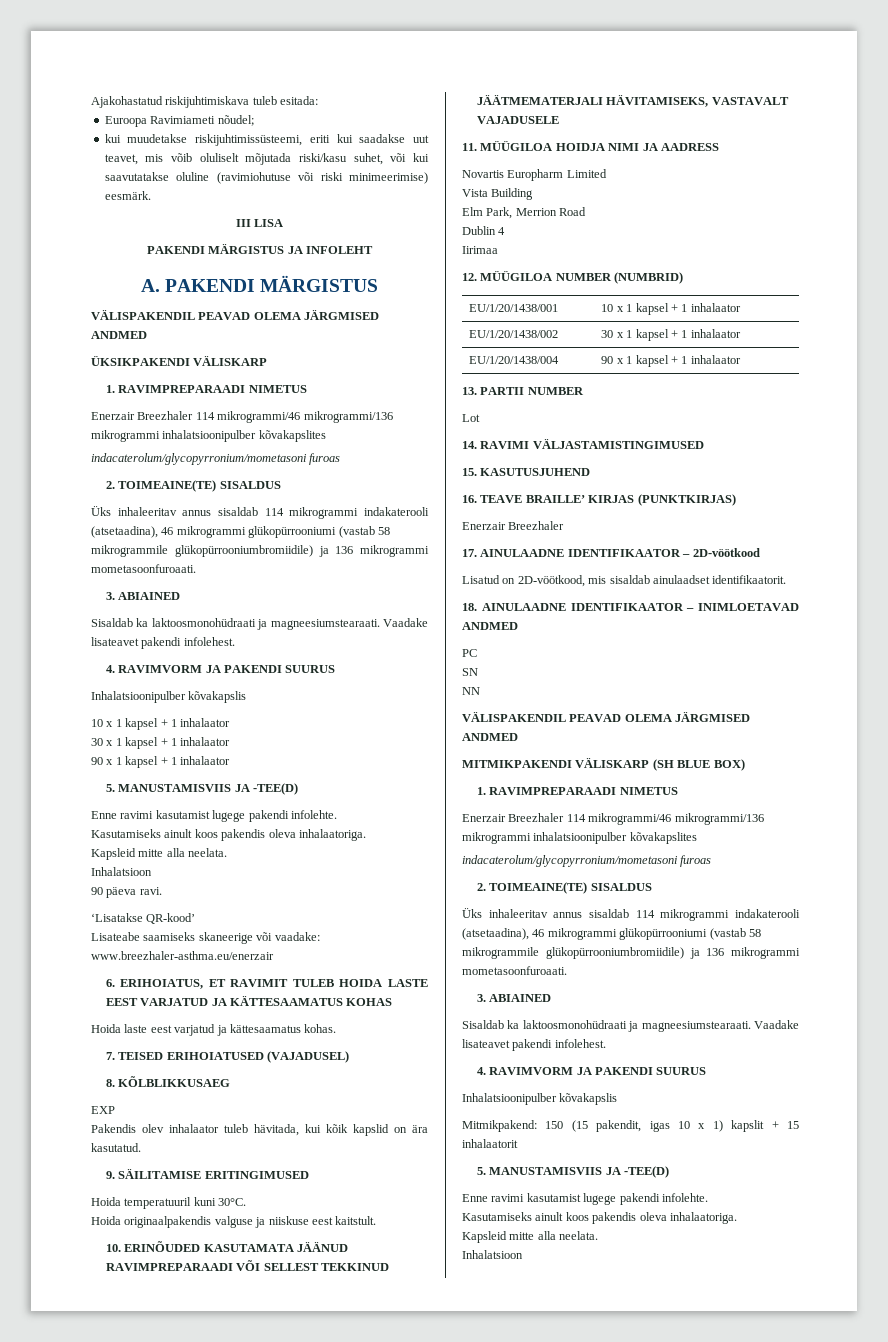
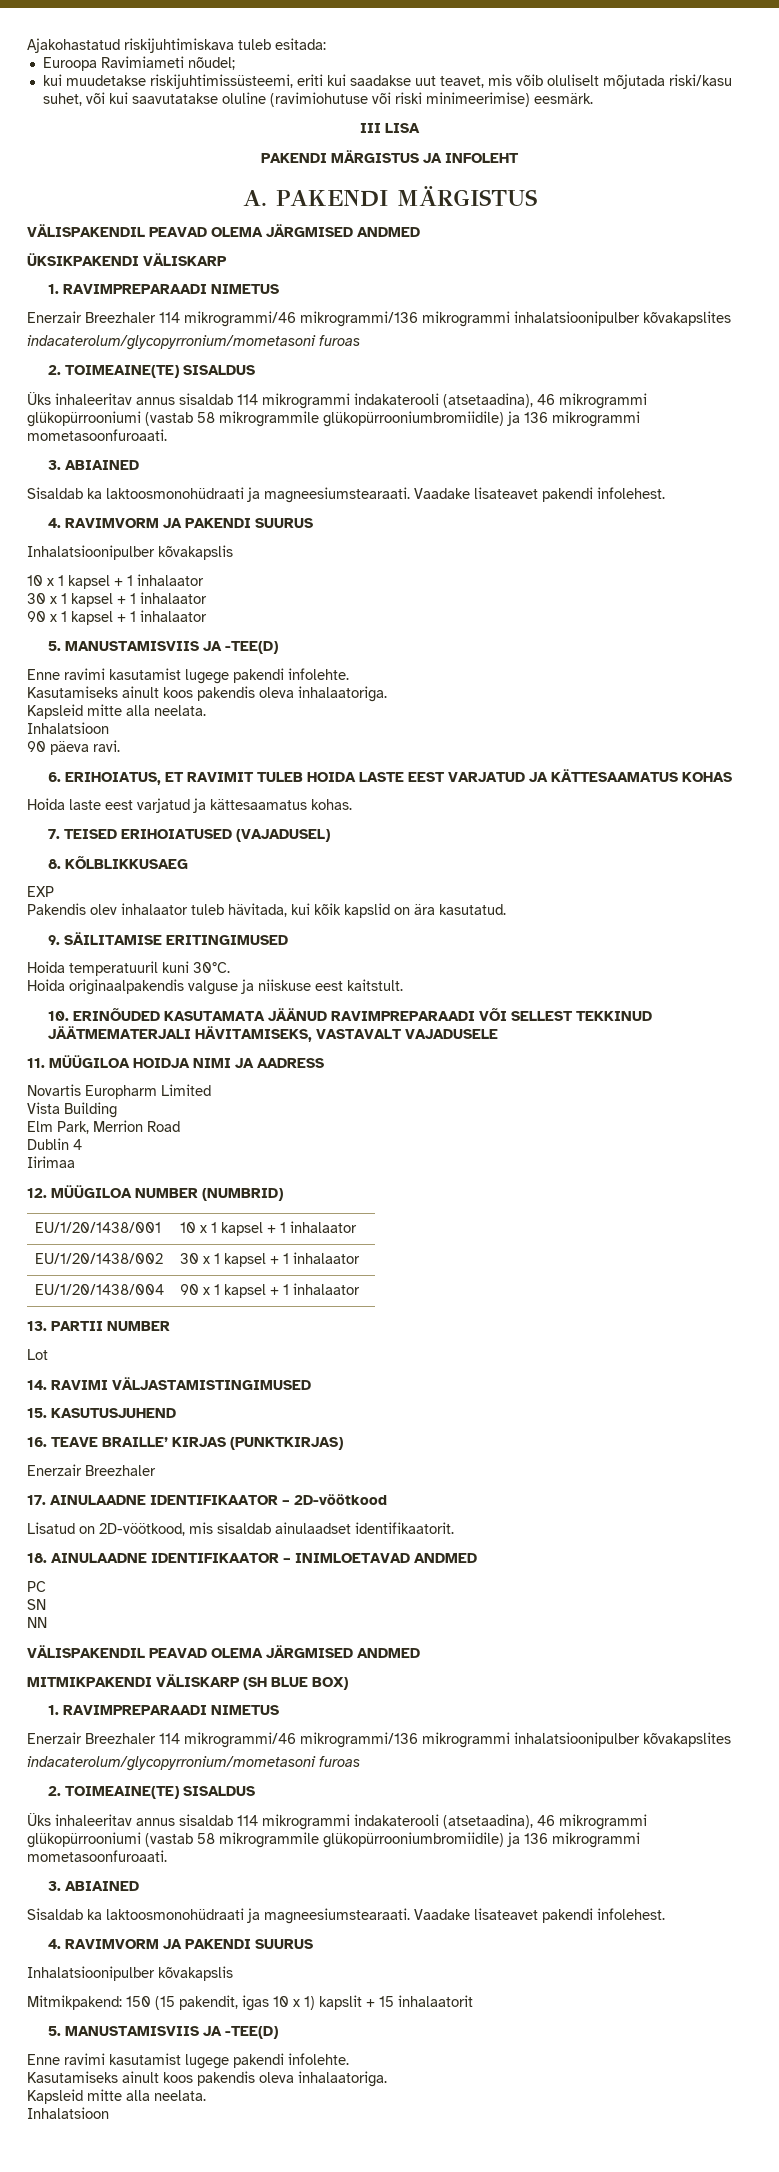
- ‘Lisatakse QR-kood’
- Lisateabe saamiseks skaneerige või vaadake: www.breezhaler-asthma.eu/enerzair

